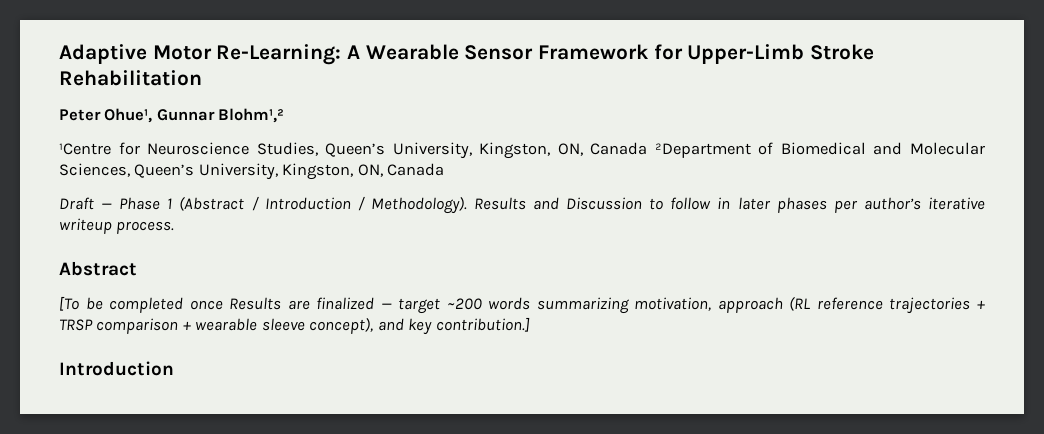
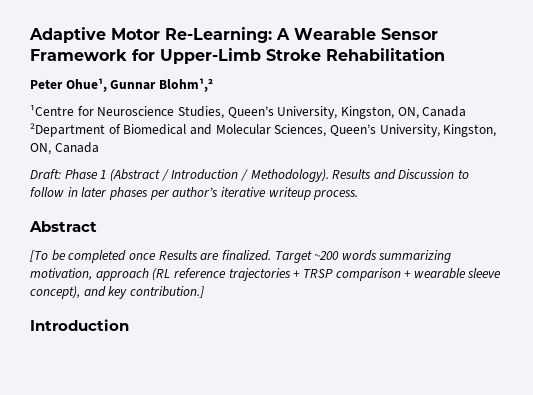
- Draft — Phase 1 (Abstract / Introduction / Methodology).
+ Draft: Phase 1 (Abstract / Introduction / Methodology).
- [To be completed once Results are finalized — target ~200 words summarizing motivation, approach (RL reference trajectories + TRSP comparison + wearable sleeve concept), and key contribution.]
+ [To be completed once Results are finalized. Target ~200 words summarizing motivation, approach (RL reference trajectories + TRSP comparison + wearable sleeve concept), and key contribution.]

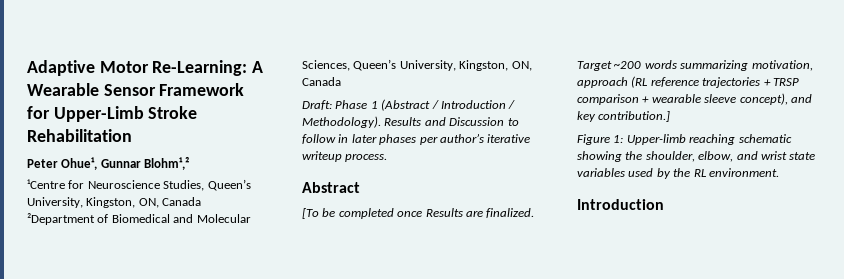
+ Figure 1: Upper-limb reaching schematic showing the shoulder, elbow, and wrist state variables used by the RL environment.

